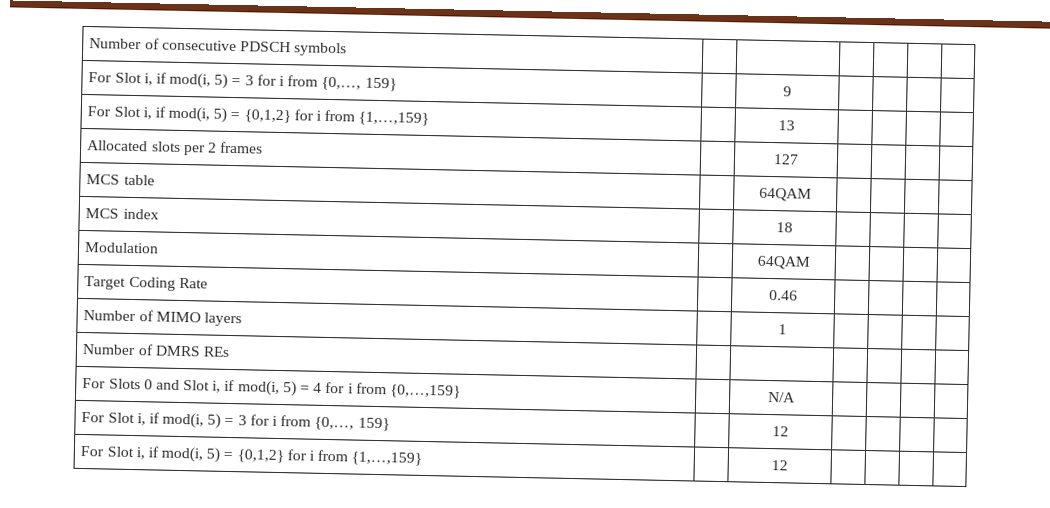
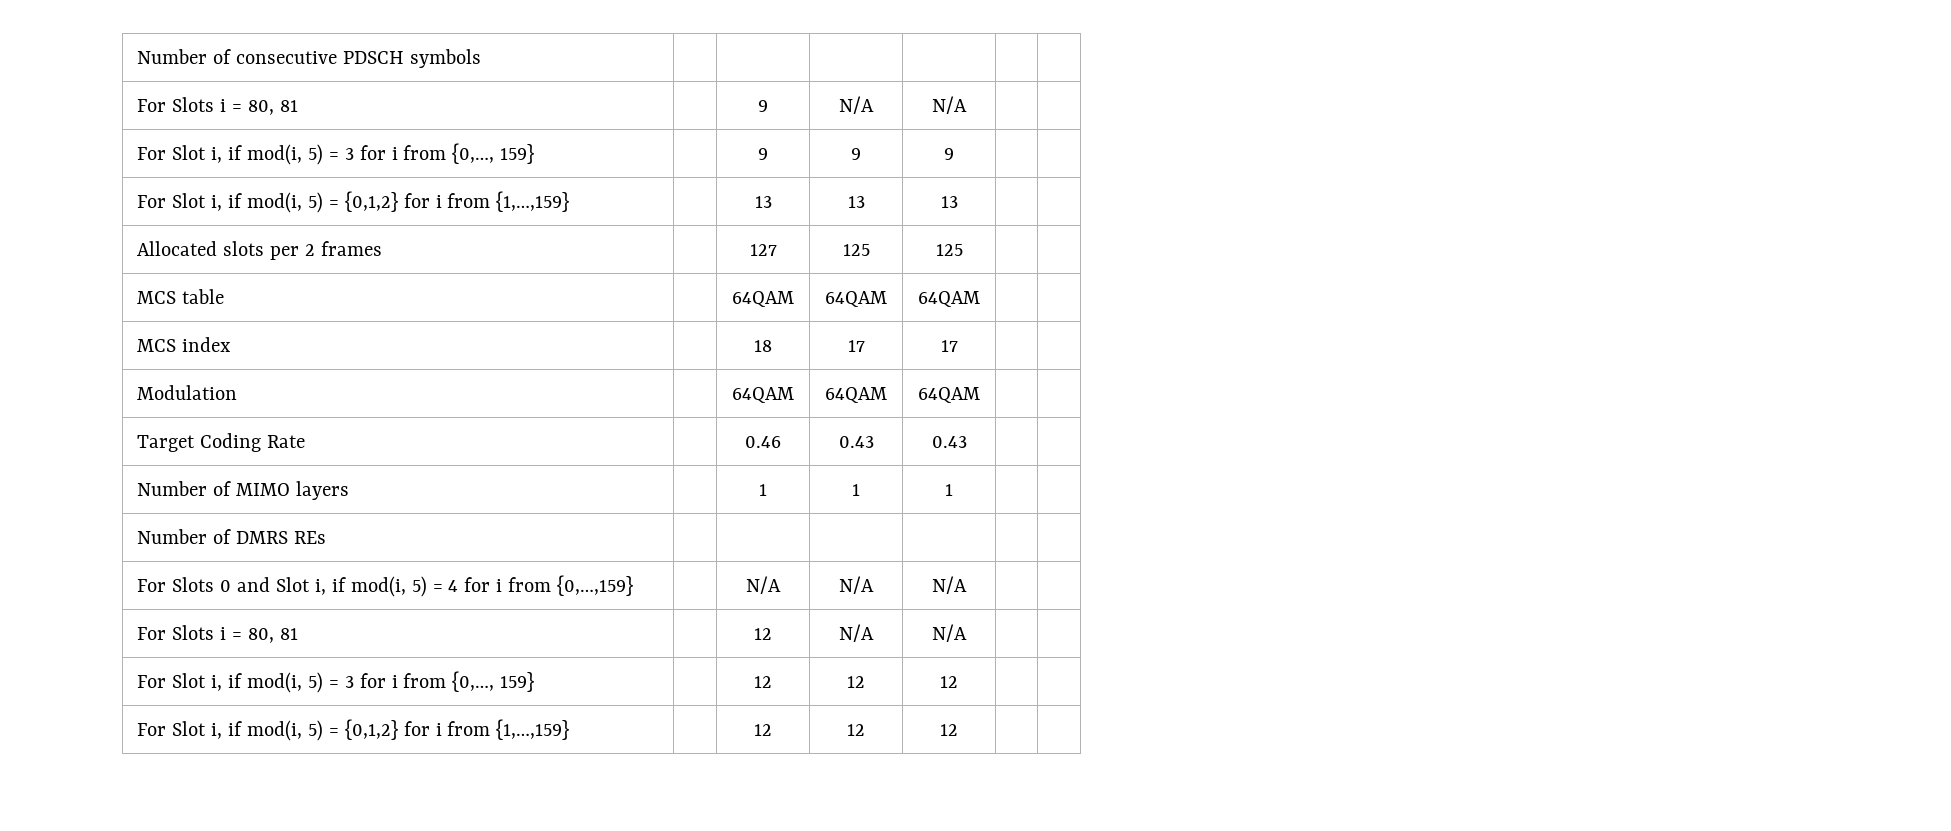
+ For Slots i = 80, 81 | | 9 | N/A | N/A | |
- For Slot i, if mod(i, 5) = 3 for i from {0,…, 159} | | 9 | | | |
+ For Slot i, if mod(i, 5) = 3 for i from {0,…, 159} | | 9 | 9 | 9 | |
- For Slot i, if mod(i, 5) = {0,1,2} for i from {1,…,159} | | 13 | | | |
+ For Slot i, if mod(i, 5) = {0,1,2} for i from {1,…,159} | | 13 | 13 | 13 | |
- Allocated slots per 2 frames | | 127 | | | |
+ Allocated slots per 2 frames | | 127 | 125 | 125 | |
- MCS table | | 64QAM | | | |
+ MCS table | | 64QAM | 64QAM | 64QAM | |
- MCS index | | 18 | | | |
+ MCS index | | 18 | 17 | 17 | |
- Modulation | | 64QAM | | | |
+ Modulation | | 64QAM | 64QAM | 64QAM | |
- Target Coding Rate | | 0.46 | | | |
+ Target Coding Rate | | 0.46 | 0.43 | 0.43 | |
- Number of MIMO layers | | 1 | | | |
+ Number of MIMO layers | | 1 | 1 | 1 | |
- For Slots 0 and Slot i, if mod(i, 5) = 4 for i from {0,…,159} | | N/A | | | |
+ For Slots 0 and Slot i, if mod(i, 5) = 4 for i from {0,…,159} | | N/A | N/A | N/A | |
+ For Slots i = 80, 81 | | 12 | N/A | N/A | |
- For Slot i, if mod(i, 5) = 3 for i from {0,…, 159} | | 12 | | | |
+ For Slot i, if mod(i, 5) = 3 for i from {0,…, 159} | | 12 | 12 | 12 | |
- For Slot i, if mod(i, 5) = {0,1,2} for i from {1,…,159} | | 12 | | | |
+ For Slot i, if mod(i, 5) = {0,1,2} for i from {1,…,159} | | 12 | 12 | 12 | |

